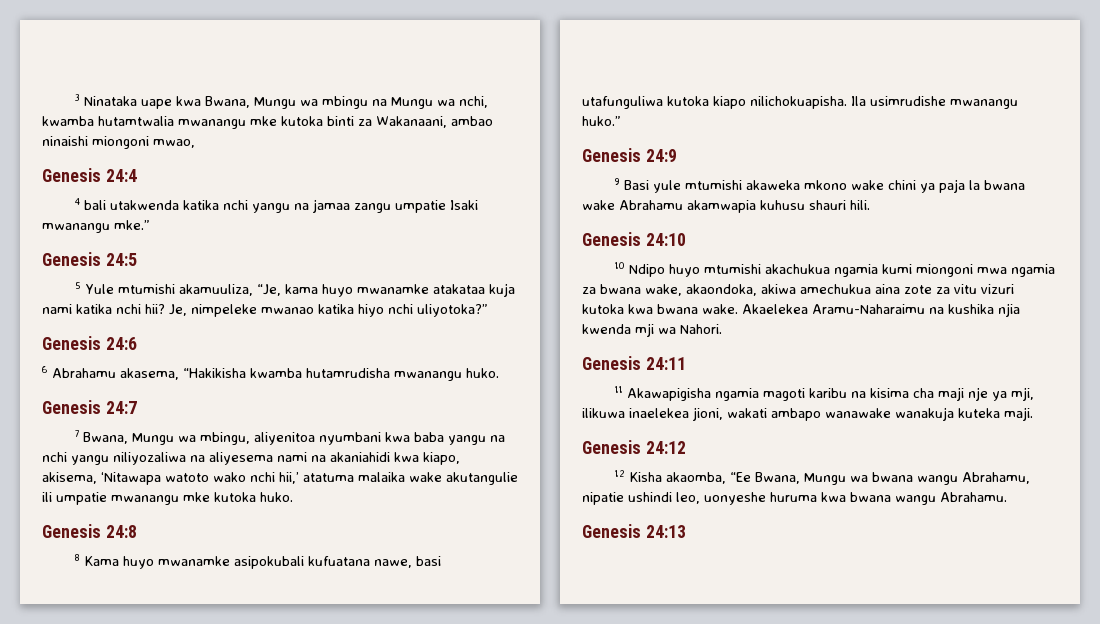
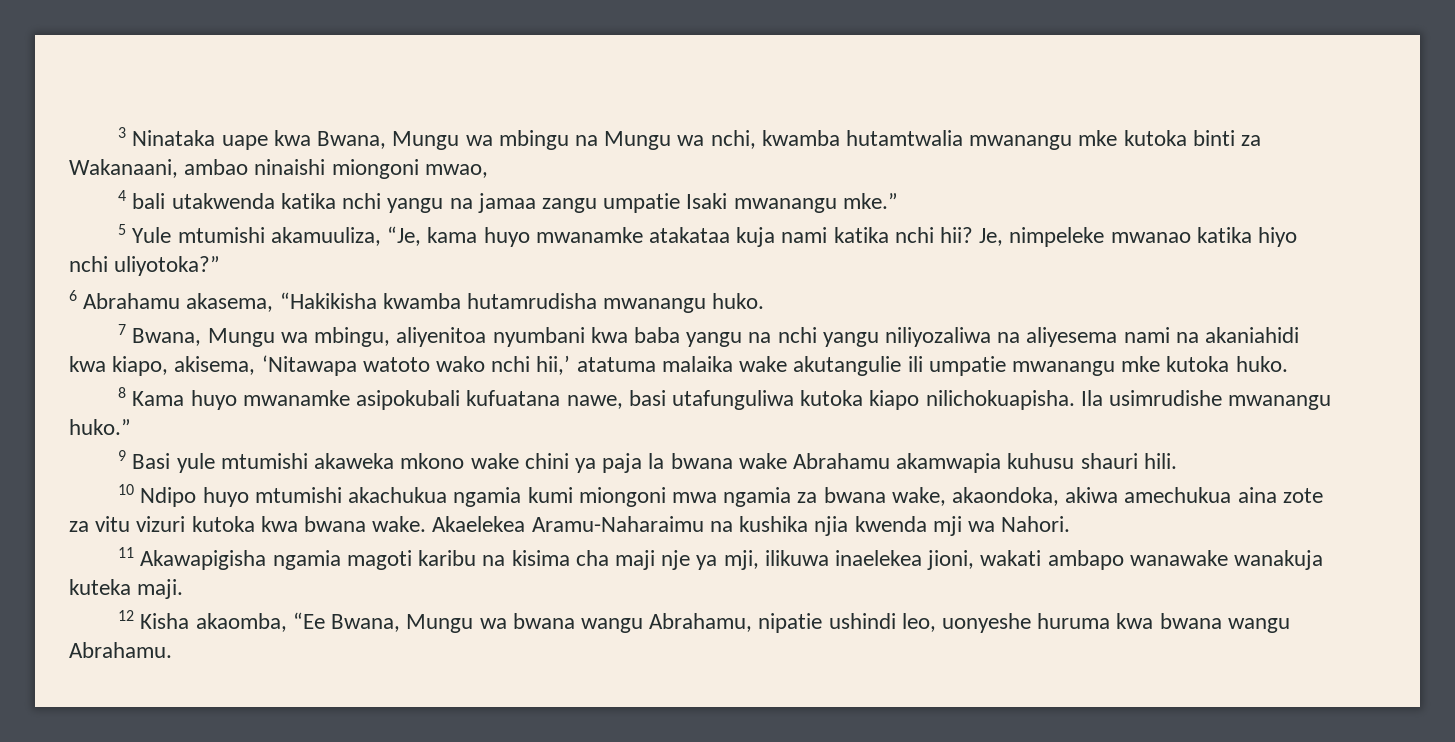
- Genesis 24:4
- Genesis 24:5
- Genesis 24:6
- Genesis 24:7
- Genesis 24:8
- Genesis 24:9
- Genesis 24:10
- Genesis 24:11
- Genesis 24:12
- Genesis 24:13

